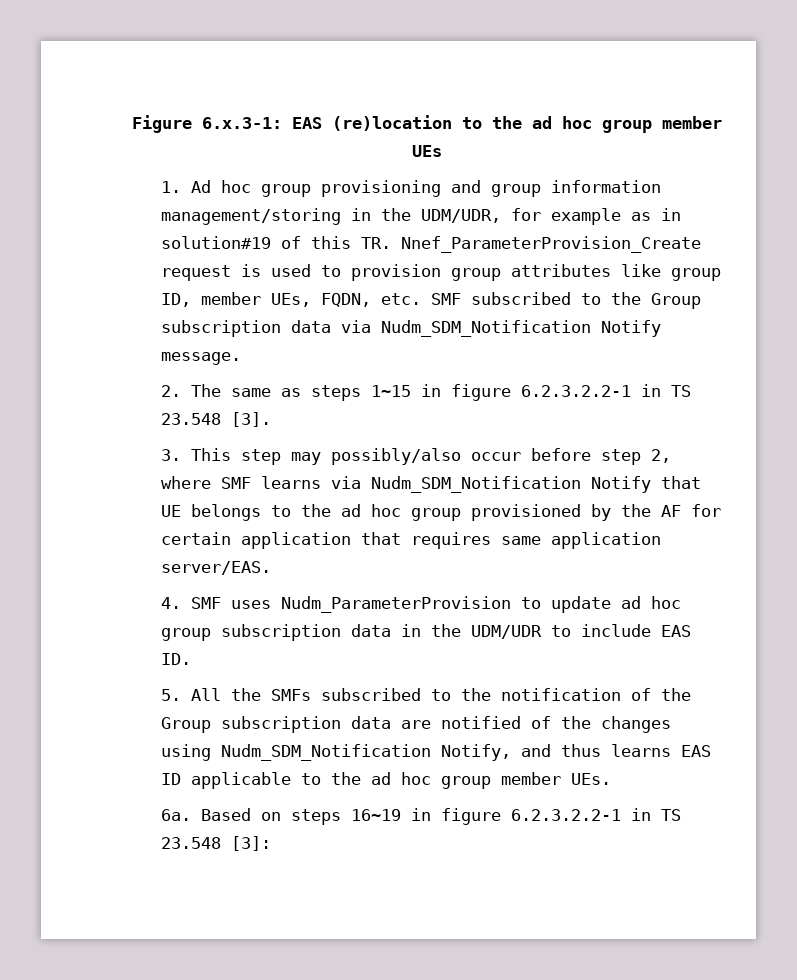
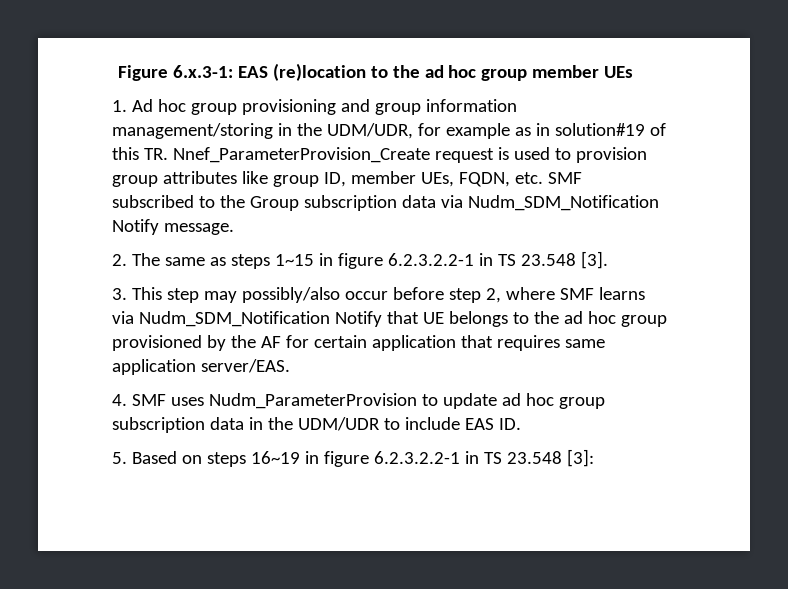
- 5. All the SMFs subscribed to the notification of the Group subscription data are notified of the changes using Nudm_SDM_Notification Notify, and thus learns EAS ID applicable to the ad hoc group member UEs.
- 6a. Based on steps 16~19 in figure 6.2.3.2.2-1 in TS 23.548 [3]:
+ 5. Based on steps 16~19 in figure 6.2.3.2.2-1 in TS 23.548 [3]:

